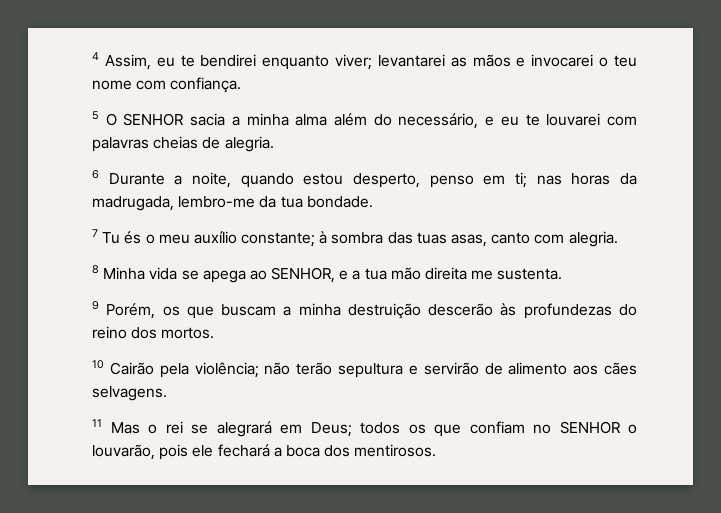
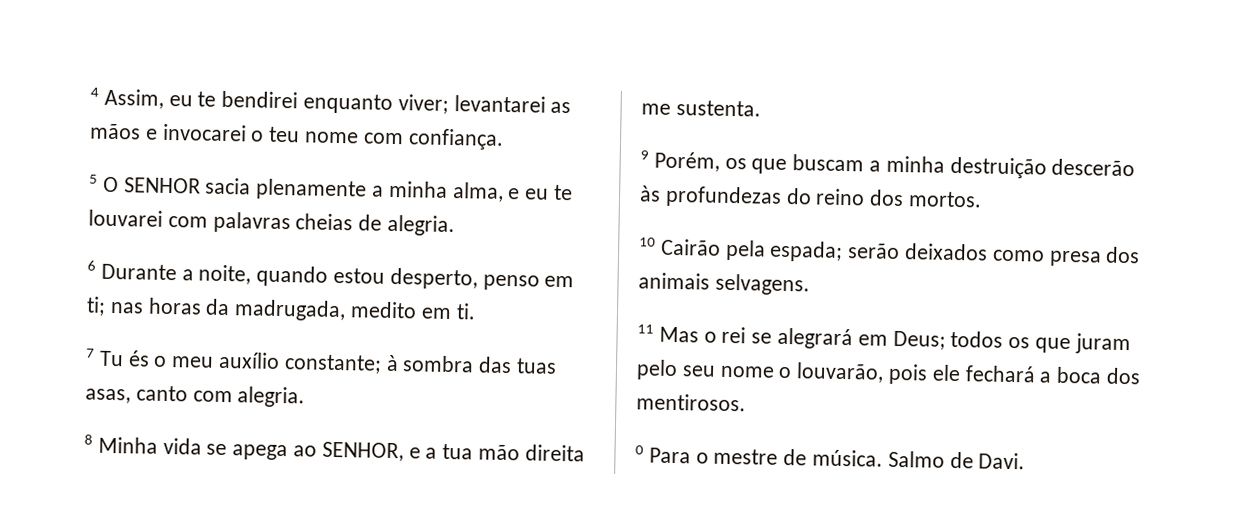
- 5 O SENHOR sacia a minha alma além do necessário, e eu te louvarei com palavras cheias de alegria.
+ 5 O SENHOR sacia plenamente a minha alma, e eu te louvarei com palavras cheias de alegria.
- 6 Durante a noite, quando estou desperto, penso em ti; nas horas da madrugada, lembro-me da tua bondade.
+ 6 Durante a noite, quando estou desperto, penso em ti; nas horas da madrugada, medito em ti.
- 10 Cairão pela violência; não terão sepultura e servirão de alimento aos cães selvagens.
+ 10 Cairão pela espada; serão deixados como presa dos animais selvagens.
- 11 Mas o rei se alegrará em Deus; todos os que confiam no SENHOR o louvarão, pois ele fechará a boca dos mentirosos.
+ 11 Mas o rei se alegrará em Deus; todos os que juram pelo seu nome o louvarão, pois ele fechará a boca dos mentirosos.
+ 0 Para o mestre de música. Salmo de Davi.

